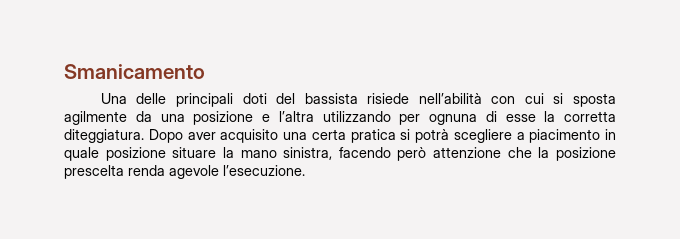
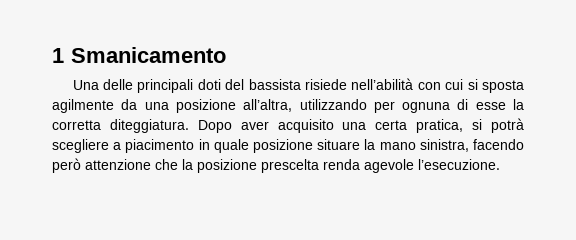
- Smanicamento
+ 1 Smanicamento
- Una delle principali doti del bassista risiede nell’abilità con cui si sposta agilmente da una posizione e l’altra utilizzando per ognuna di esse la corretta diteggiatura.
+ Una delle principali doti del bassista risiede nell’abilità con cui si sposta agilmente da una posizione all’altra, utilizzando per ognuna di esse la corretta diteggiatura.
- Dopo aver acquisito una certa pratica si potrà scegliere a piacimento in quale posizione situare la mano sinistra, facendo però attenzione che la posizione prescelta renda agevole l’esecuzione.
+ Dopo aver acquisito una certa pratica, si potrà scegliere a piacimento in quale posizione situare la mano sinistra, facendo però attenzione che la posizione prescelta renda agevole l’esecuzione.

